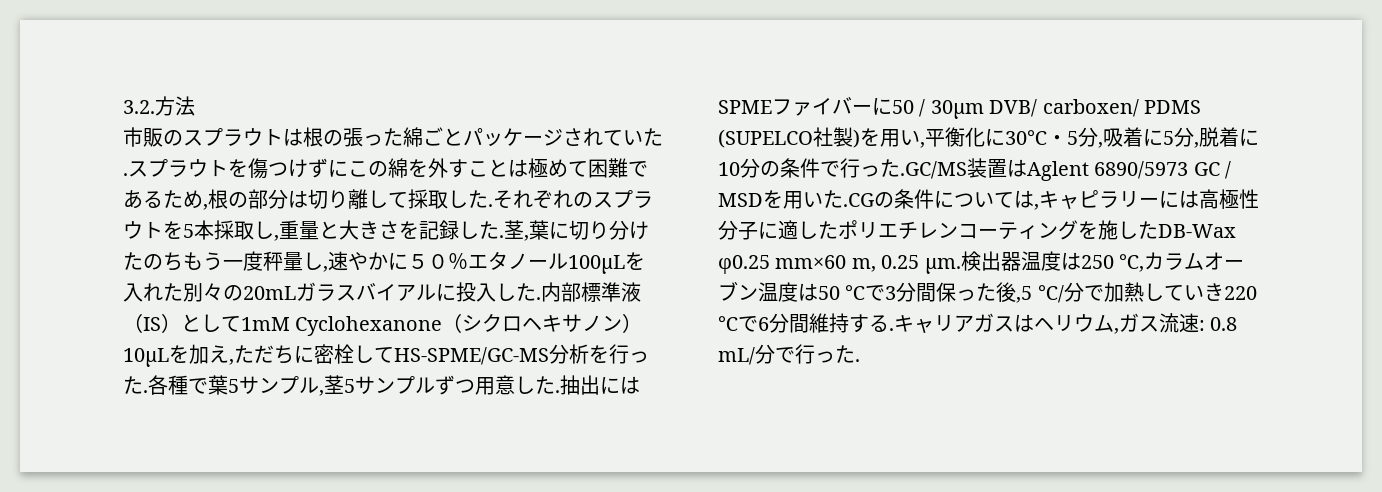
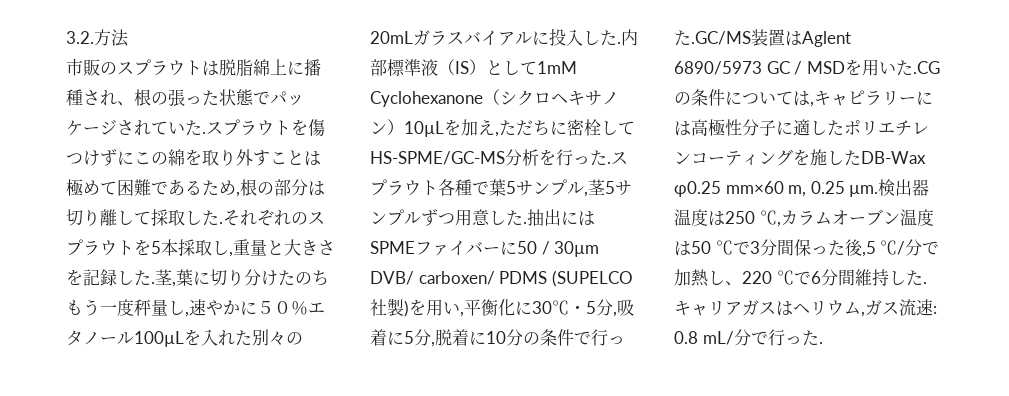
- 市販のスプラウトは根の張った綿ごとパッケージされていた.
+ 市販のスプラウトは脱脂綿上に播種され、根の張った状態でパッケージされていた.
- スプラウトを傷つけずにこの綿を外すことは極めて困難であるため,根の部分は切り離して採取した.
+ スプラウトを傷つけずにこの綿を取り外すことは極めて困難であるため,根の部分は切り離して採取した.
- 各種で葉5サンプル,茎5サンプルずつ用意した.
+ スプラウト各種で葉5サンプル,茎5サンプルずつ用意した.
- 検出器温度は250 ℃,カラムオーブン温度は50 ℃で3分間保った後,5 ℃/分で加熱していき220 ℃で6分間維持する.
+ 検出器温度は250 ℃,カラムオーブン温度は50 ℃で3分間保った後,5 ℃/分で加熱し、220 ℃で6分間維持した.

